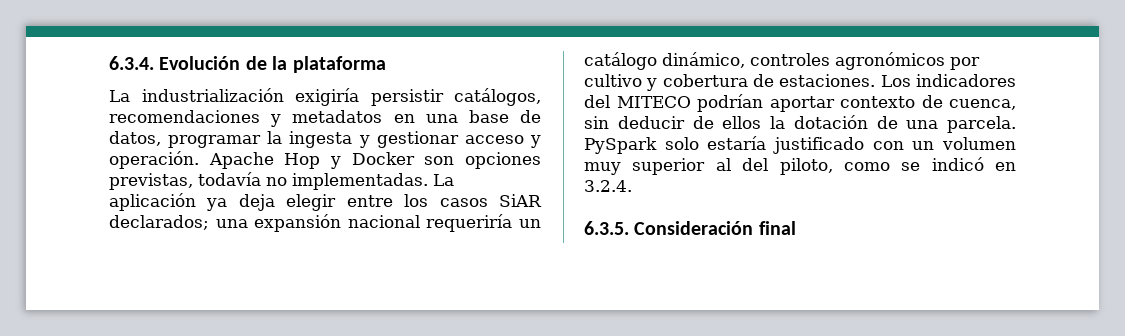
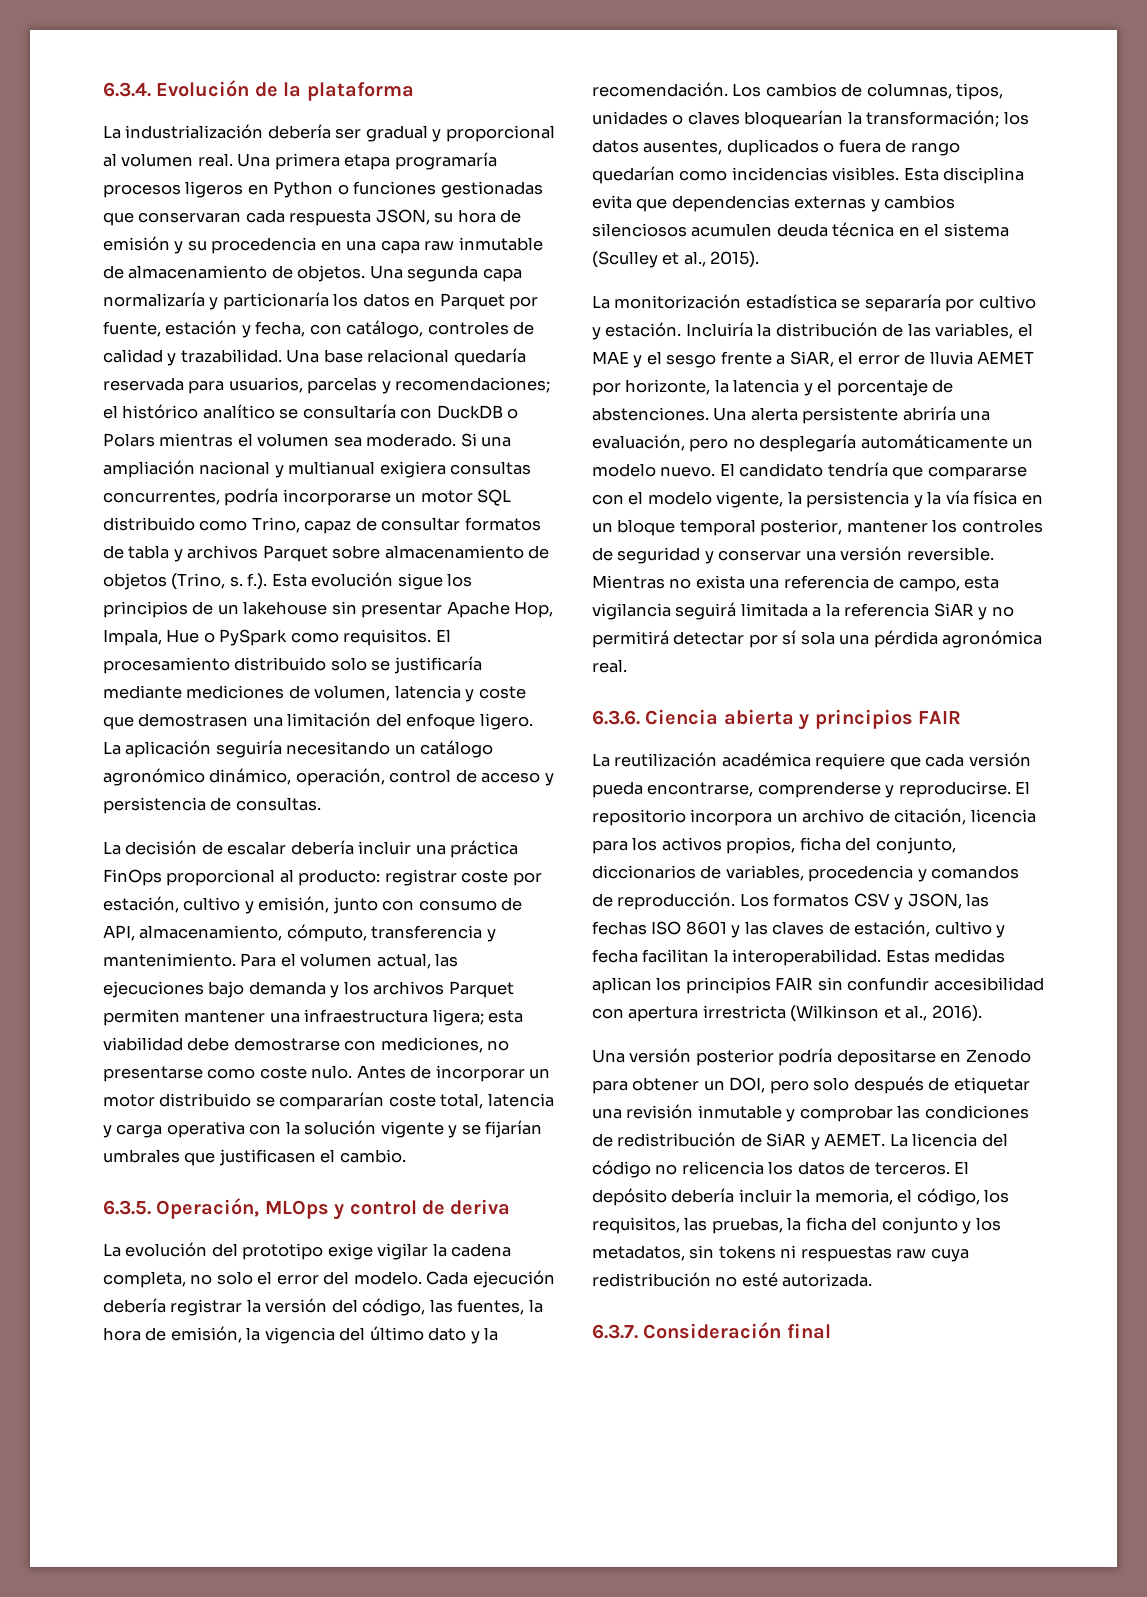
- La industrialización exigiría persistir catálogos, recomendaciones y metadatos en una base de datos, programar la ingesta y gestionar acceso y operación. Apache Hop y Docker son opciones previstas, todavía no implementadas. La aplicación ya deja elegir entre los casos SiAR declarados; una expansión nacional requeriría un catálogo dinámico, controles agronómicos por cultivo y cobertura de estaciones. Los indicadores del MITECO podrían aportar contexto de cuenca, sin deducir de ellos la dotación de una parcela. PySpark solo estaría justificado con un volumen muy superior al del piloto, como se indicó en 3.2.4.
- 6.3.5. Consideración final
+ La industrialización debería ser gradual y proporcional al volumen real. Una primera etapa programaría procesos ligeros en Python o funciones gestionadas que conservaran cada respuesta JSON, su hora de emisión y su procedencia en una capa raw inmutable de almacenamiento de objetos. Una segunda capa normalizaría y particionaría los datos en Parquet por fuente, estación y fecha, con catálogo, controles de calidad y trazabilidad. Una base relacional quedaría reservada para usuarios, parcelas y recomendaciones; el histórico analítico se consultaría con DuckDB o Polars mientras el volumen sea moderado. Si una ampliación nacional y multianual exigiera consultas concurrentes, podría incorporarse un motor SQL distribuido como Trino, capaz de consultar formatos de tabla y archivos Parquet sobre almacenamiento de objetos (Trino, s. f.). Esta evolución sigue los principios de un lakehouse sin presentar Apache Hop, Impala, Hue o PySpark como requisitos. El procesamiento distribuido solo se justificaría mediante mediciones de volumen, latencia y coste que demostrasen una limitación del enfoque ligero. La aplicación seguiría necesitando un catálogo agronómico dinámico, operación, control de acceso y persistencia de consultas.
+ La decisión de escalar debería incluir una práctica FinOps proporcional al producto: registrar coste por estación, cultivo y emisión, junto con consumo de API, almacenamiento, cómputo, transferencia y mantenimiento. Para el volumen actual, las ejecuciones bajo demanda y los archivos Parquet permiten mantener una infraestructura ligera; esta viabilidad debe demostrarse con mediciones, no presentarse como coste nulo. Antes de incorporar un motor distribuido se compararían coste total, latencia y carga operativa con la solución vigente y se fijarían umbrales que justificasen el cambio.
+ 6.3.5. Operación, MLOps y control de deriva
+ La evolución del prototipo exige vigilar la cadena completa, no solo el error del modelo. Cada ejecución debería registrar la versión del código, las fuentes, la hora de emisión, la vigencia del último dato y la recomendación. Los cambios de columnas, tipos, unidades o claves bloquearían la transformación; los datos ausentes, duplicados o fuera de rango quedarían como incidencias visibles. Esta disciplina evita que dependencias externas y cambios silenciosos acumulen deuda técnica en el sistema (Sculley et al., 2015).
+ La monitorización estadística se separaría por cultivo y estación. Incluiría la distribución de las variables, el MAE y el sesgo frente a SiAR, el error de lluvia AEMET por horizonte, la latencia y el porcentaje de abstenciones. Una alerta persistente abriría una evaluación, pero no desplegaría automáticamente un modelo nuevo. El candidato tendría que compararse con el modelo vigente, la persistencia y la vía física en un bloque temporal posterior, mantener los controles de seguridad y conservar una versión reversible. Mientras no exista una referencia de campo, esta vigilancia seguirá limitada a la referencia SiAR y no permitirá detectar por sí sola una pérdida agronómica real.
+ 6.3.6. Ciencia abierta y principios FAIR
+ La reutilización académica requiere que cada versión pueda encontrarse, comprenderse y reproducirse. El repositorio incorpora un archivo de citación, licencia para los activos propios, ficha del conjunto, diccionarios de variables, procedencia y comandos de reproducción. Los formatos CSV y JSON, las fechas ISO 8601 y las claves de estación, cultivo y fecha facilitan la interoperabilidad. Estas medidas aplican los principios FAIR sin confundir accesibilidad con apertura irrestricta (Wilkinson et al., 2016).
+ Una versión posterior podría depositarse en Zenodo para obtener un DOI, pero solo después de etiquetar una revisión inmutable y comprobar las condiciones de redistribución de SiAR y AEMET. La licencia del código no relicencia los datos de terceros. El depósito debería incluir la memoria, el código, los requisitos, las pruebas, la ficha del conjunto y los metadatos, sin tokens ni respuestas raw cuya redistribución no esté autorizada.
+ 6.3.7. Consideración final

